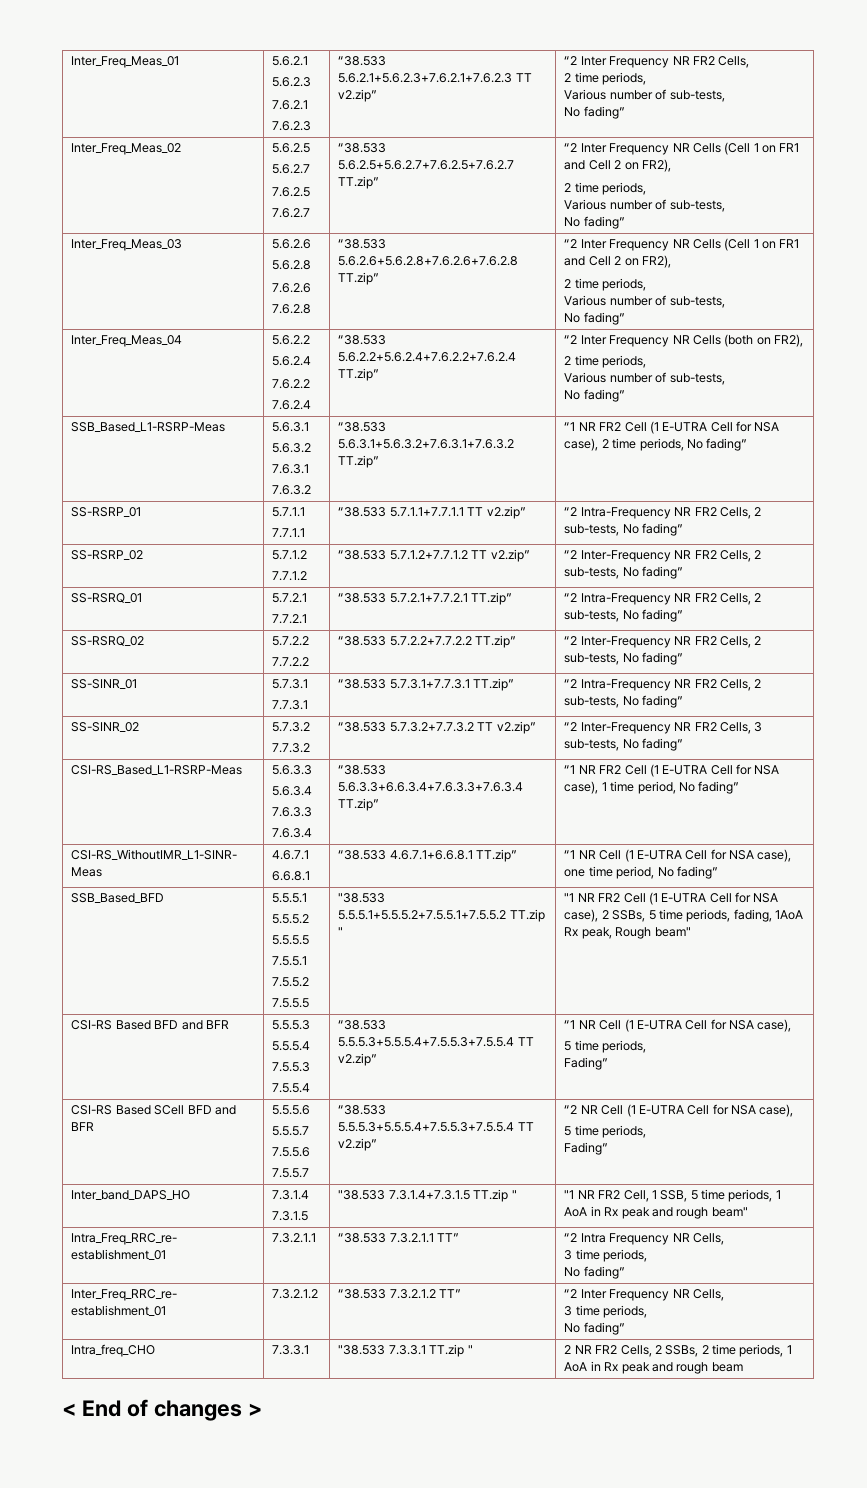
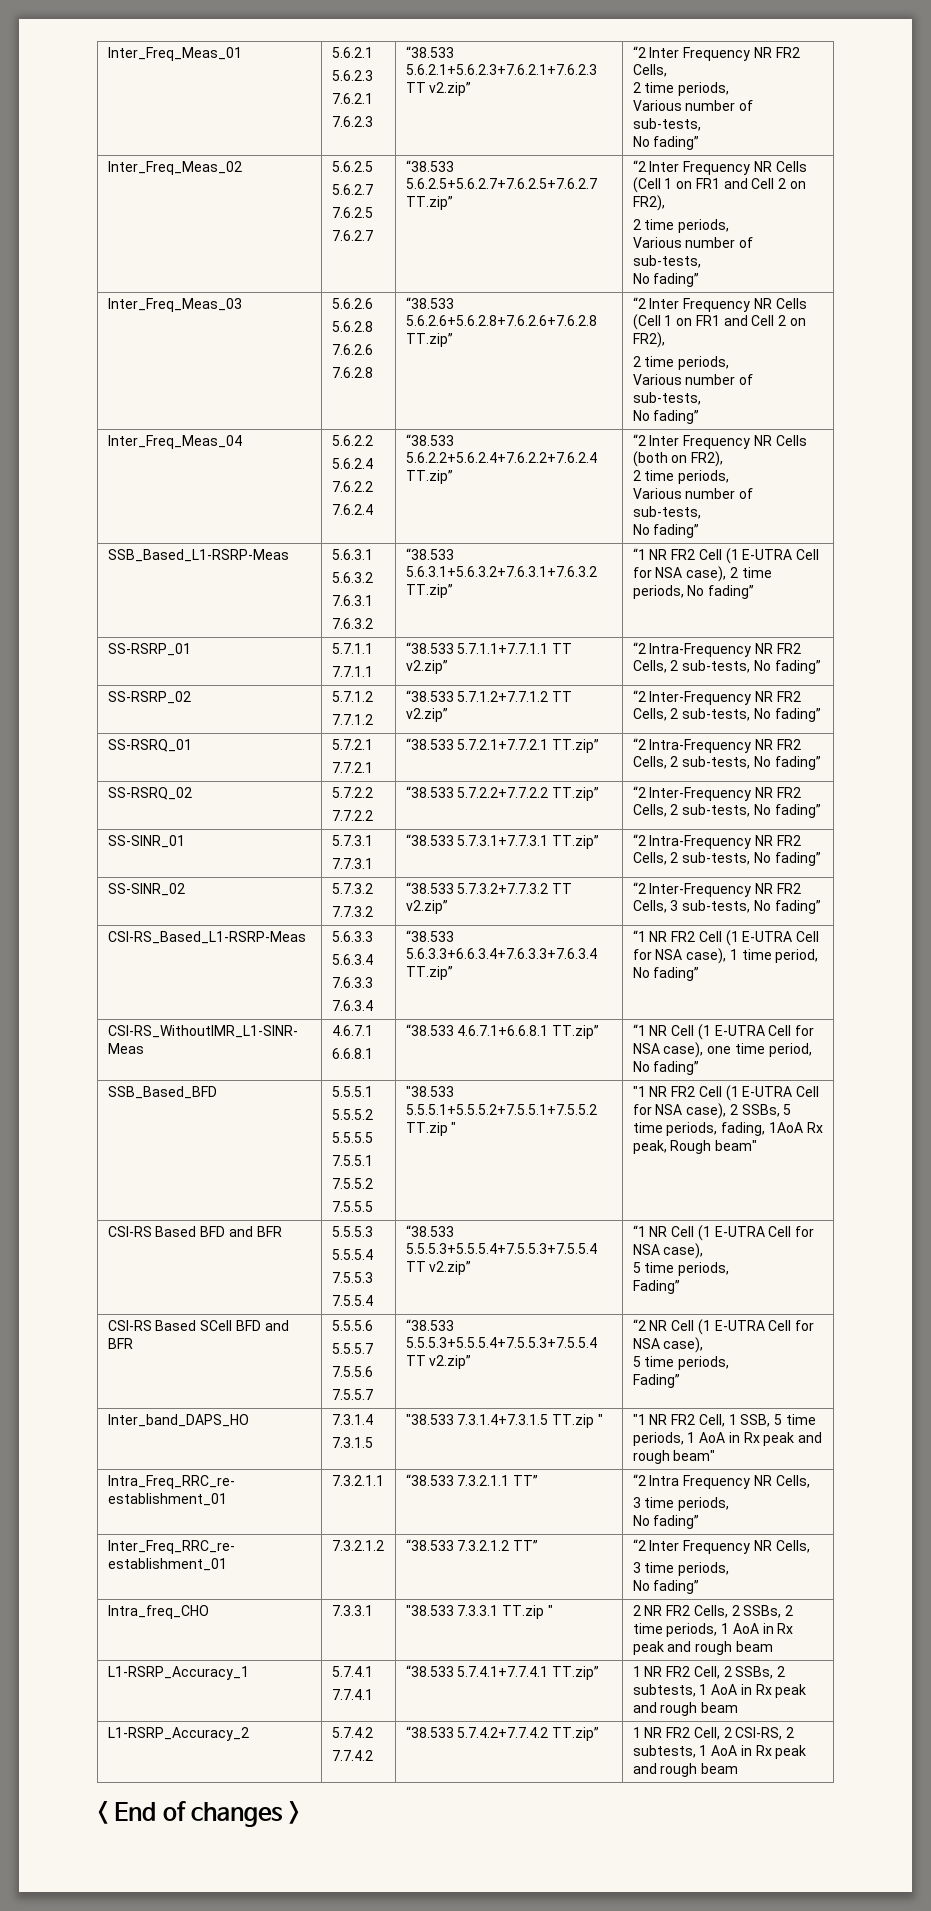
+ L1-RSRP_Accuracy_1 | 5.7.4.1
+ 7.7.4.1 | “38.533 5.7.4.1+7.7.4.1 TT.zip” | 1 NR FR2 Cell, 2 SSBs, 2 subtests, 1 AoA in Rx peak and rough beam
+ L1-RSRP_Accuracy_2 | 5.7.4.2
+ 7.7.4.2 | “38.533 5.7.4.2+7.7.4.2 TT.zip” | 1 NR FR2 Cell, 2 CSI-RS, 2 subtests, 1 AoA in Rx peak and rough beam

